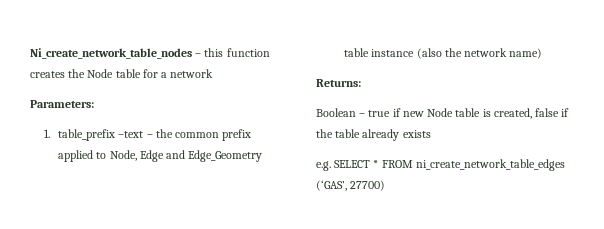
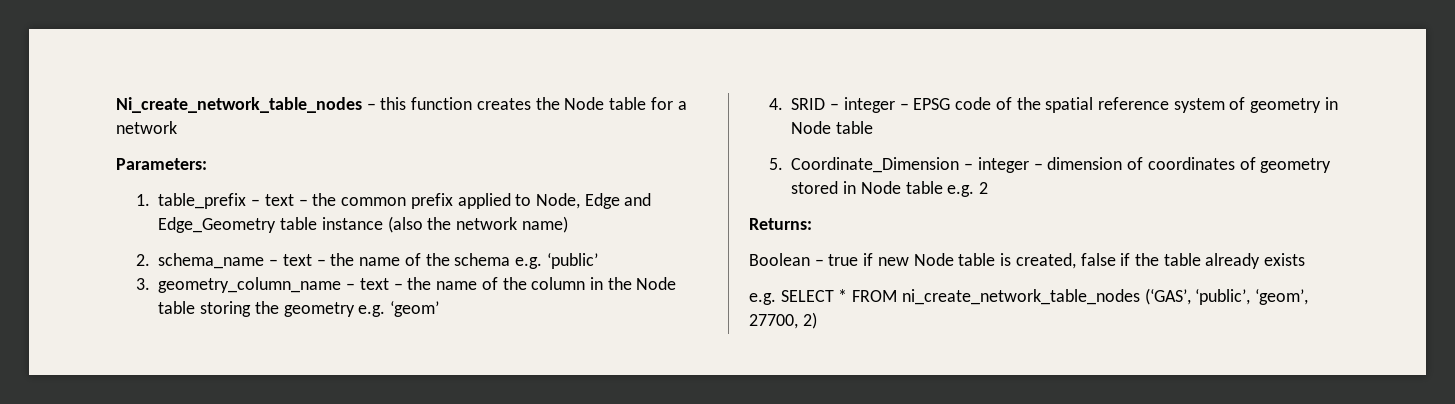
- 1. table_prefix –text – the common prefix applied to Node, Edge and Edge_Geometry table instance (also the network name)
+ 1. table_prefix – text – the common prefix applied to Node, Edge and Edge_Geometry table instance (also the network name)
+ 2. schema_name – text – the name of the schema e.g. ‘public’
+ 3. geometry_column_name – text – the name of the column in the Node table storing the geometry e.g. ‘geom’
+ 4. SRID – integer – EPSG code of the spatial reference system of geometry in Node table
+ 5. Coordinate_Dimension – integer – dimension of coordinates of geometry stored in Node table e.g. 2
- e.g. SELECT * FROM ni_create_network_table_edges (‘GAS’, 27700)
+ e.g. SELECT * FROM ni_create_network_table_nodes (‘GAS’, ‘public’, ‘geom’, 27700, 2)

